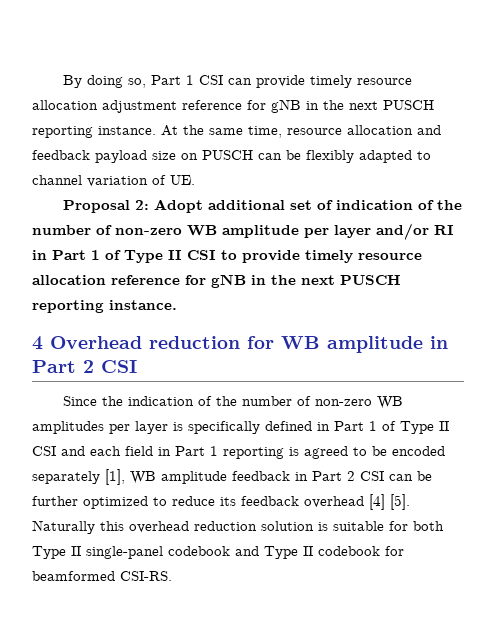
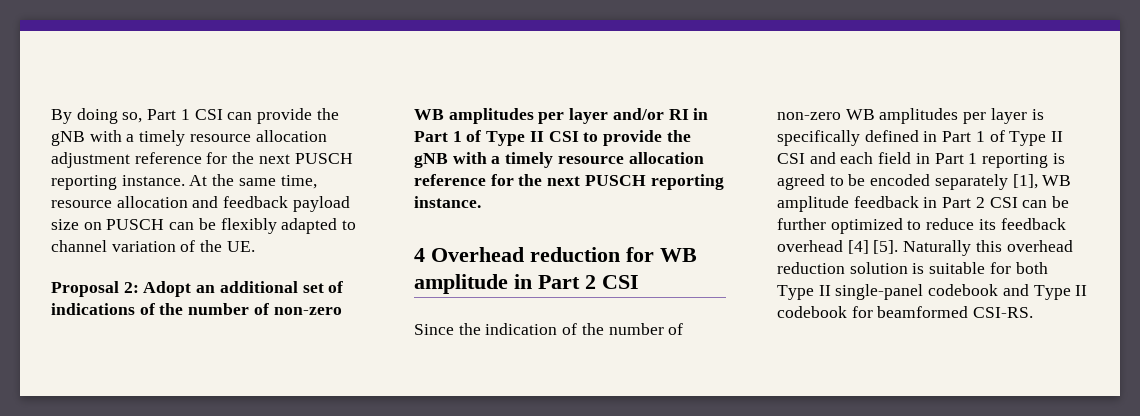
- By doing so, Part 1 CSI can provide timely resource allocation adjustment reference for gNB in the next PUSCH reporting instance.
+ By doing so, Part 1 CSI can provide the gNB with a timely resource allocation adjustment reference for the next PUSCH reporting instance.
- At the same time, resource allocation and feedback payload size on PUSCH can be flexibly adapted to channel variation of UE.
+ At the same time, resource allocation and feedback payload size on PUSCH can be flexibly adapted to channel variation of the UE.
- Proposal 2: Adopt additional set of indication of the number of non-zero WB amplitude per layer and/or RI in Part 1 of Type II CSI to provide timely resource allocation reference for gNB in the next PUSCH reporting instance.
+ Proposal 2: Adopt an additional set of indications of the number of non-zero WB amplitudes per layer and/or RI in Part 1 of Type II CSI to provide the gNB with a timely resource allocation reference for the next PUSCH reporting instance.

